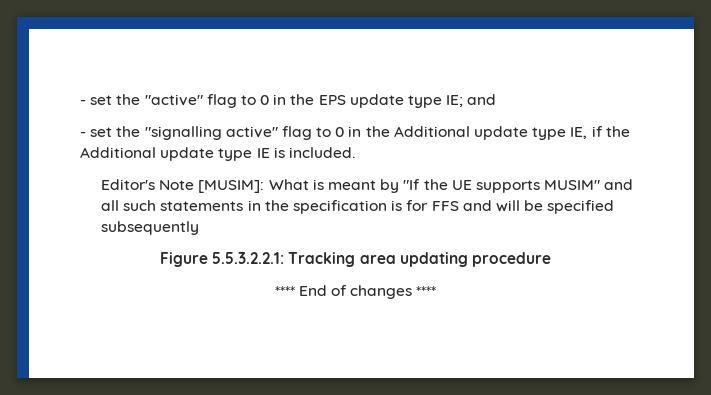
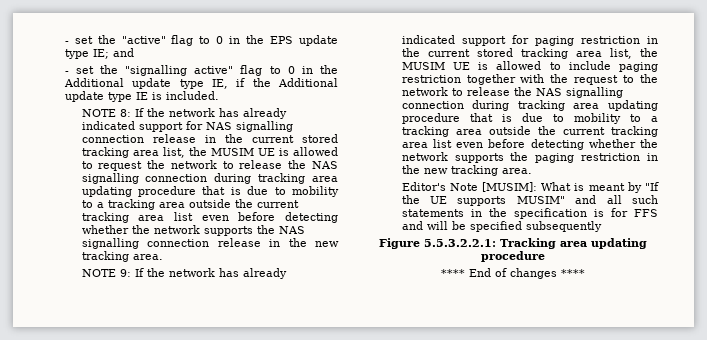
+ NOTE 8: If the network has already indicated support for NAS signalling connection release in the current stored tracking area list, the MUSIM UE is allowed to request the network to release the NAS signalling connection during tracking area updating procedure that is due to mobility to a tracking area outside the current tracking area list even before detecting whether the network supports the NAS signalling connection release in the new tracking area.
+ NOTE 9: If the network has already indicated support for paging restriction in the current stored tracking area list, the MUSIM UE is allowed to include paging restriction together with the request to the network to release the NAS signalling connection during tracking area updating procedure that is due to mobility to a tracking area outside the current tracking area list even before detecting whether the network supports the paging restriction in the new tracking area.

